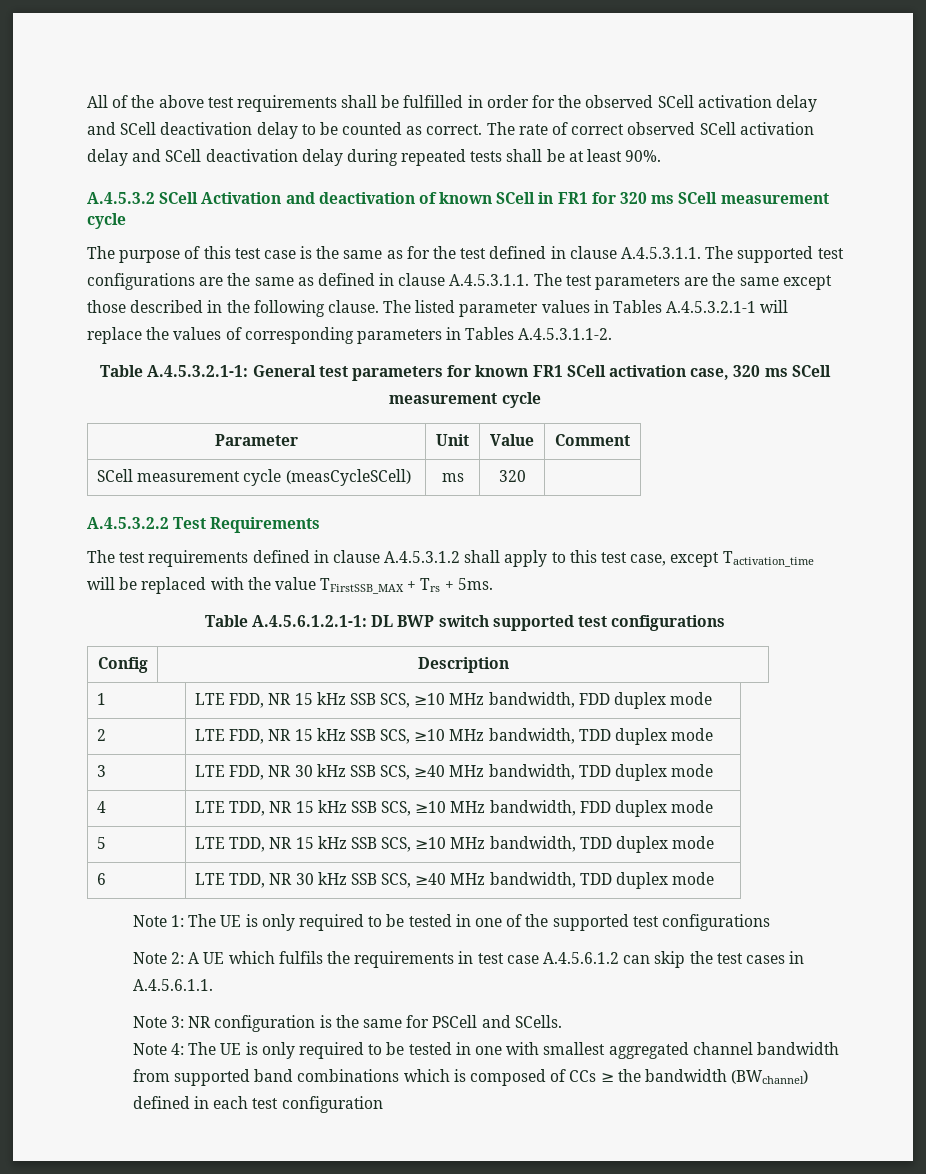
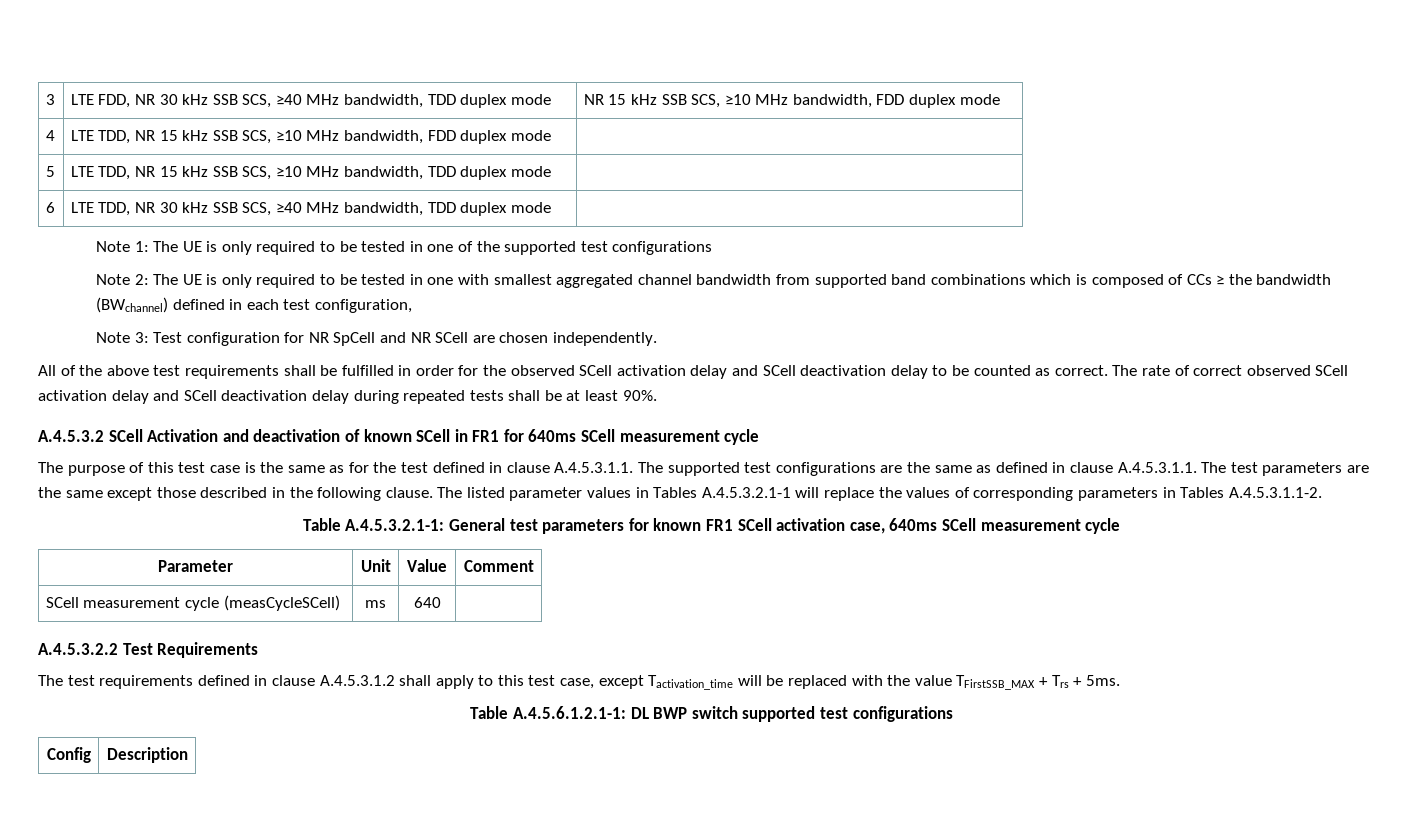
+ 3 | LTE FDD, NR 30 kHz SSB SCS, ≥40 MHz bandwidth, TDD duplex mode | NR 15 kHz SSB SCS, ≥10 MHz bandwidth, FDD duplex mode
+ 4 | LTE TDD, NR 15 kHz SSB SCS, ≥10 MHz bandwidth, FDD duplex mode |
+ 5 | LTE TDD, NR 15 kHz SSB SCS, ≥10 MHz bandwidth, TDD duplex mode |
+ 6 | LTE TDD, NR 30 kHz SSB SCS, ≥40 MHz bandwidth, TDD duplex mode |
+ Note 1: The UE is only required to be tested in one of the supported test configurations
+ Note 2: The UE is only required to be tested in one with smallest aggregated channel bandwidth from supported band combinations which is composed of CCs ≥ the bandwidth (BWchannel) defined in each test configuration,
+ Note 3: Test configuration for NR SpCell and NR SCell are chosen independently.
- A.4.5.3.2 SCell Activation and deactivation of known SCell in FR1 for 320 ms SCell measurement cycle
+ A.4.5.3.2 SCell Activation and deactivation of known SCell in FR1 for 640ms SCell measurement cycle
- Table A.4.5.3.2.1-1: General test parameters for known FR1 SCell activation case, 320 ms SCell measurement cycle
+ Table A.4.5.3.2.1-1: General test parameters for known FR1 SCell activation case, 640ms SCell measurement cycle
- SCell measurement cycle (measCycleSCell) | ms | 320 |
+ SCell measurement cycle (measCycleSCell) | ms | 640 |
- 1 | LTE FDD, NR 15 kHz SSB SCS, ≥10 MHz bandwidth, FDD duplex mode
- 2 | LTE FDD, NR 15 kHz SSB SCS, ≥10 MHz bandwidth, TDD duplex mode
- 3 | LTE FDD, NR 30 kHz SSB SCS, ≥40 MHz bandwidth, TDD duplex mode
- 4 | LTE TDD, NR 15 kHz SSB SCS, ≥10 MHz bandwidth, FDD duplex mode
- 5 | LTE TDD, NR 15 kHz SSB SCS, ≥10 MHz bandwidth, TDD duplex mode
- 6 | LTE TDD, NR 30 kHz SSB SCS, ≥40 MHz bandwidth, TDD duplex mode
- Note 1: The UE is only required to be tested in one of the supported test configurations
- Note 2: A UE which fulfils the requirements in test case A.4.5.6.1.2 can skip the test cases in A.4.5.6.1.1.
- Note 3: NR configuration is the same for PSCell and SCells.
- Note 4: The UE is only required to be tested in one with smallest aggregated channel bandwidth from supported band combinations which is composed of CCs ≥ the bandwidth (BWchannel) defined in each test configuration

